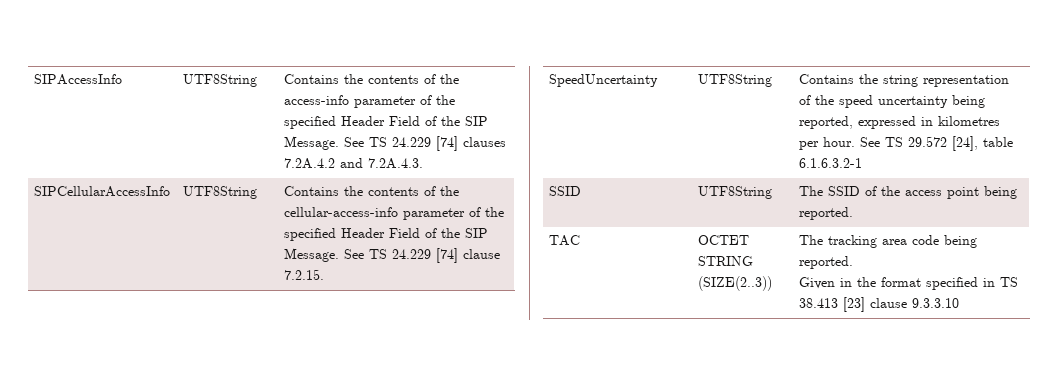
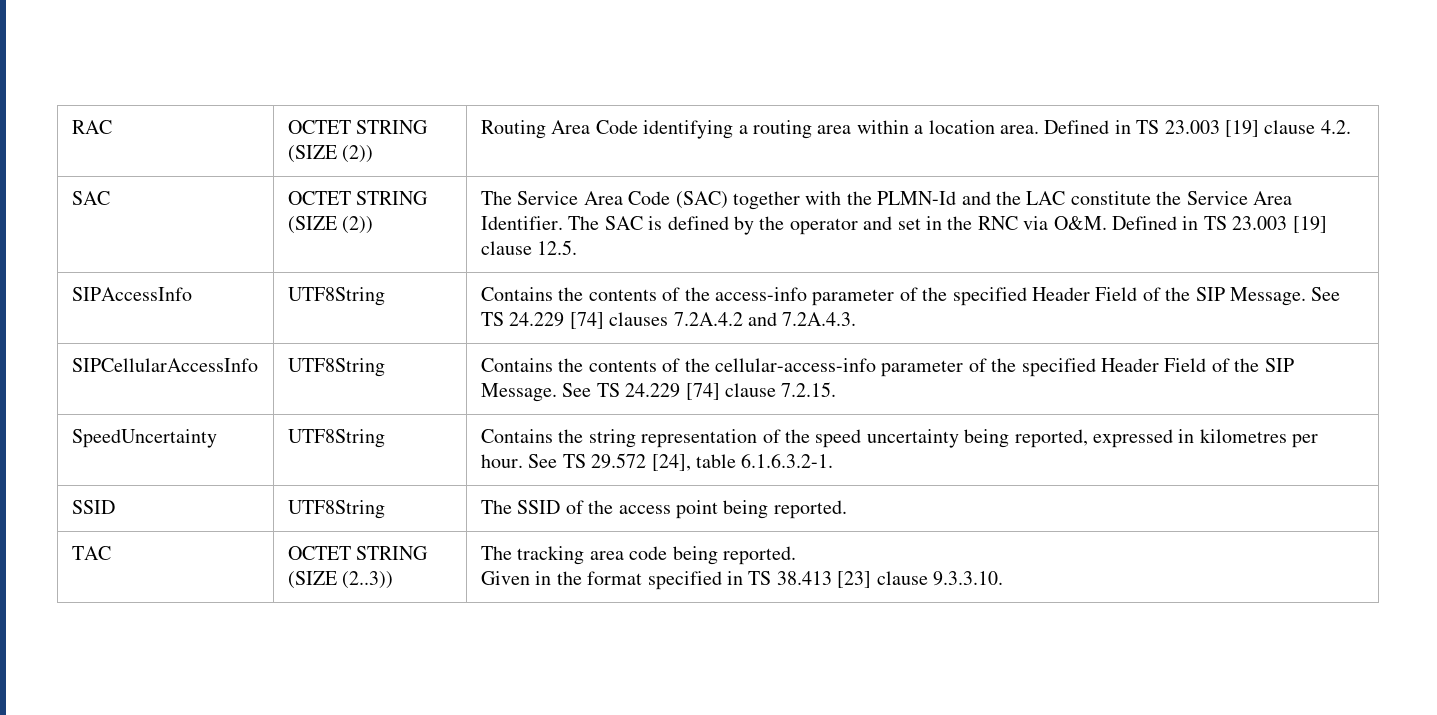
+ RAC | OCTET STRING (SIZE (2)) | Routing Area Code identifying a routing area within a location area. Defined in TS 23.003 [19] clause 4.2.
+ SAC | OCTET STRING (SIZE (2)) | The Service Area Code (SAC) together with the PLMN-Id and the LAC constitute the Service Area Identifier. The SAC is defined by the operator and set in the RNC via O&M. Defined in TS 23.003 [19] clause 12.5.
- SpeedUncertainty | UTF8String | Contains the string representation of the speed uncertainty being reported, expressed in kilometres per hour. See TS 29.572 [24], table 6.1.6.3.2-1
+ SpeedUncertainty | UTF8String | Contains the string representation of the speed uncertainty being reported, expressed in kilometres per hour. See TS 29.572 [24], table 6.1.6.3.2-1.
- TAC | OCTET STRING (SIZE(2..3)) | The tracking area code being reported.
- Given in the format specified in TS 38.413 [23] clause 9.3.3.10
+ TAC | OCTET STRING (SIZE (2..3)) | The tracking area code being reported.
+ Given in the format specified in TS 38.413 [23] clause 9.3.3.10.

